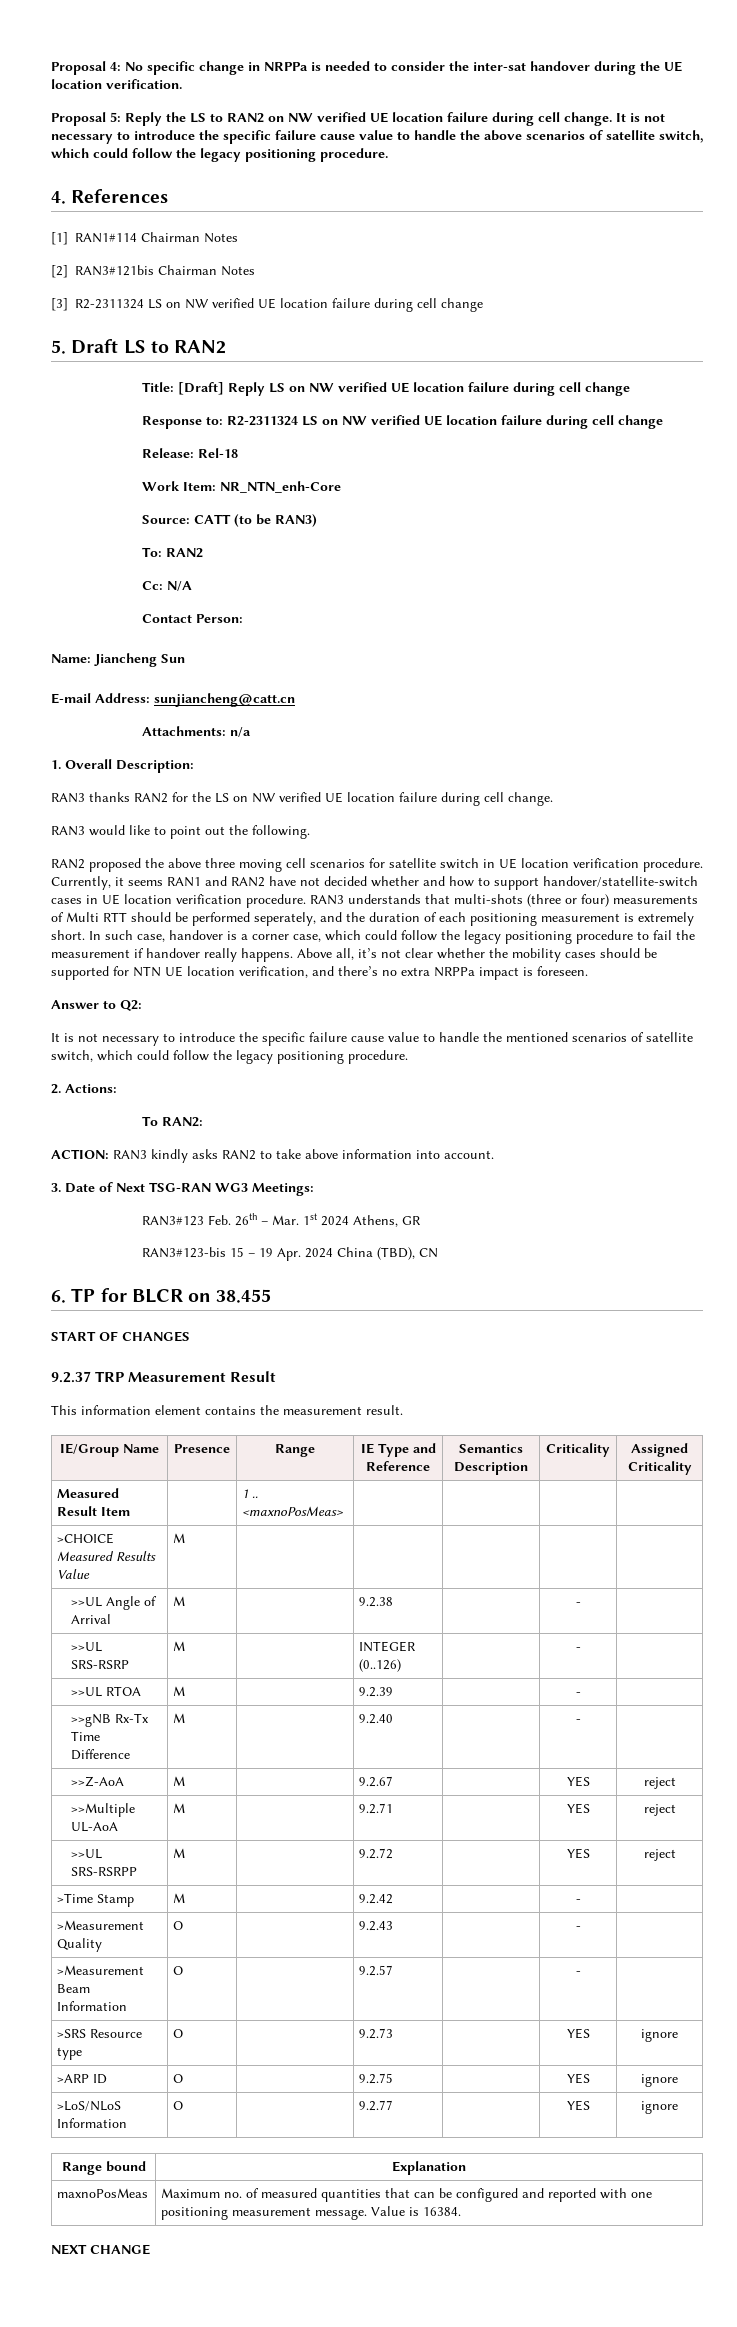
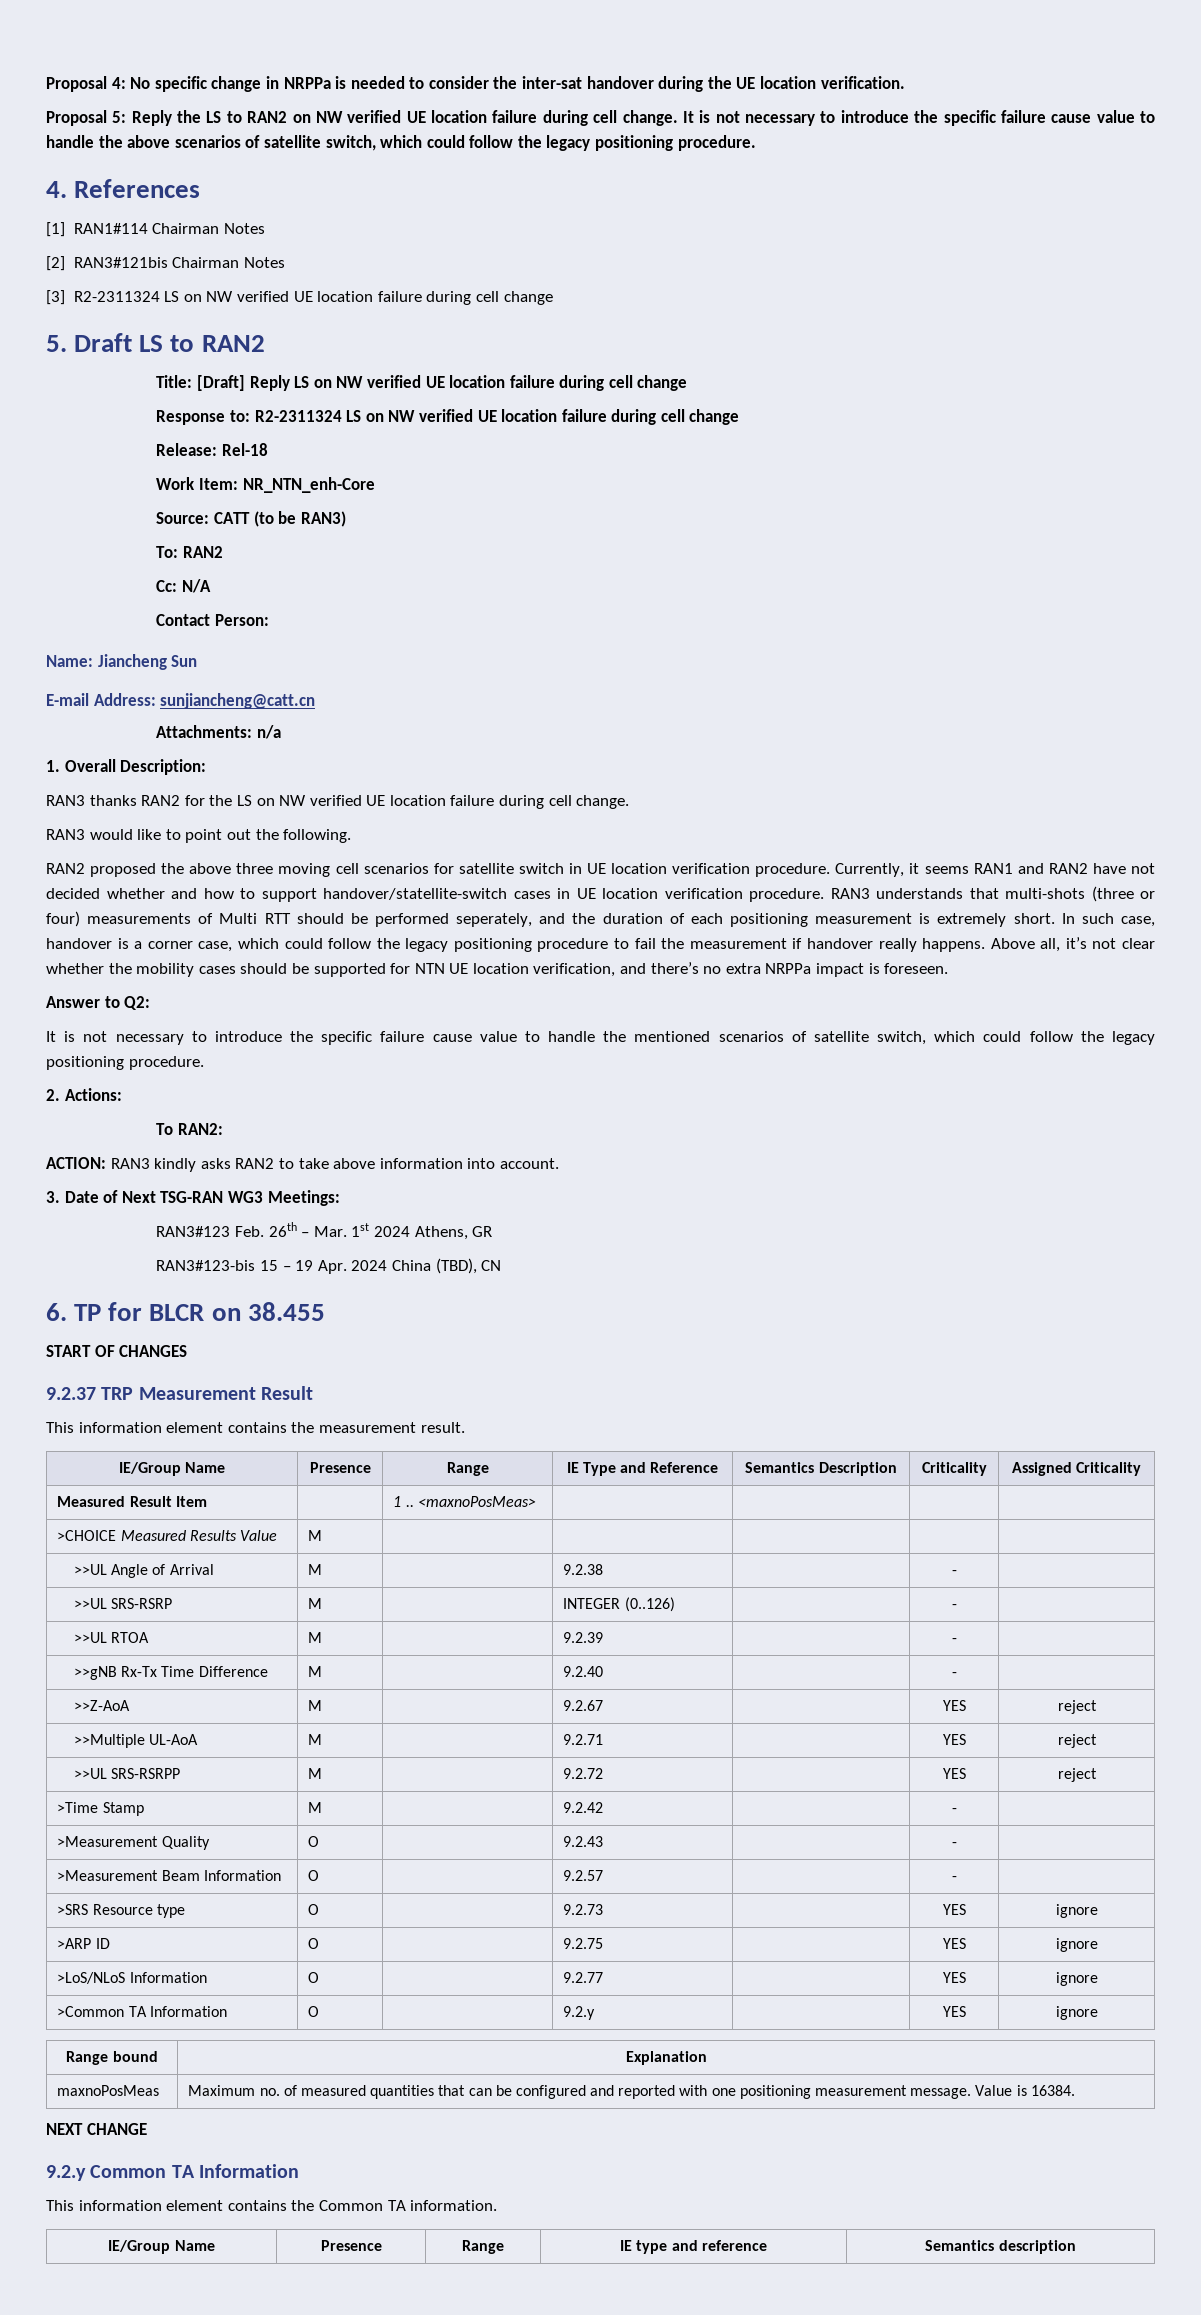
+ >Common TA Information | O | | 9.2.y | | YES | ignore
+ 9.2.y Common TA Information
+ This information element contains the Common TA information.
+ IE/Group Name | Presence | Range | IE type and reference | Semantics description

